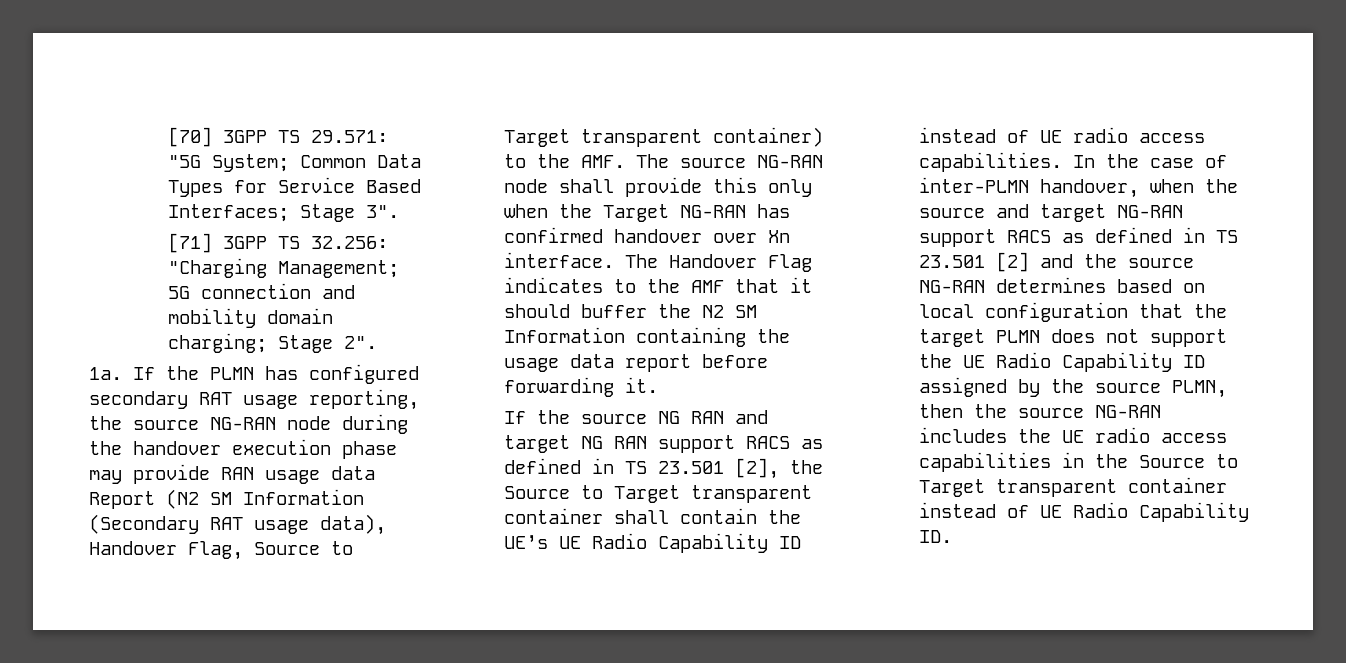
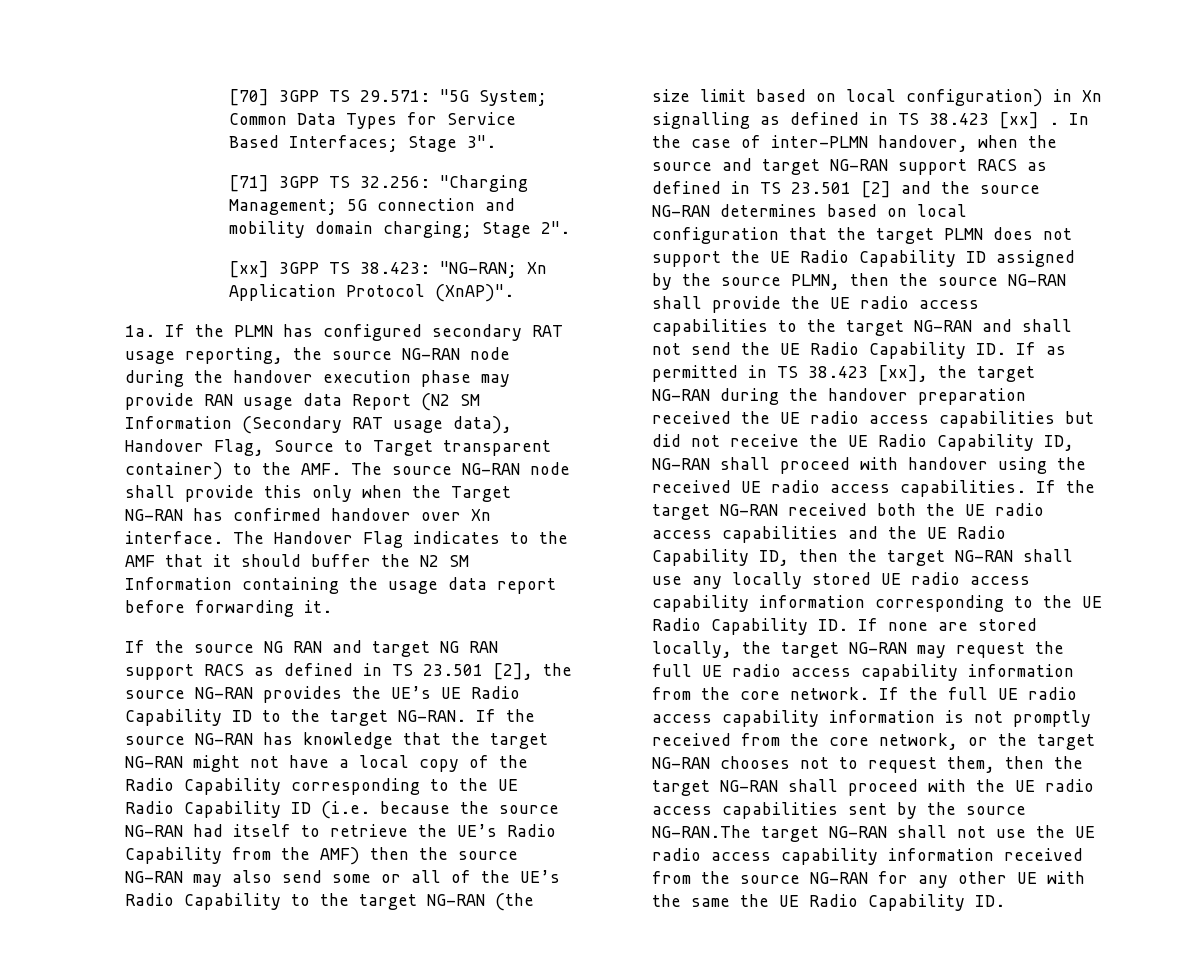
+ [xx] 3GPP TS 38.423: "NG-RAN; Xn Application Protocol (XnAP)".
- If the source NG RAN and target NG RAN support RACS as defined in TS 23.501 [2], the Source to Target transparent container shall contain the UE’s UE Radio Capability ID instead of UE radio access capabilities.
+ If the source NG RAN and target NG RAN support RACS as defined in TS 23.501 [2], the source NG-RAN provides the UE’s UE Radio Capability ID to the target NG-RAN. If the source NG-RAN has knowledge that the target NG-RAN might not have a local copy of the Radio Capability corresponding to the UE Radio Capability ID (i.e. because the source NG-RAN had itself to retrieve the UE’s Radio Capability from the AMF) then the source NG-RAN may also send some or all of the UE’s Radio Capability to the target NG-RAN (the size limit based on local configuration) in Xn signalling as defined in TS 38.423 [xx] .
- In the case of inter-PLMN handover, when the source and target NG-RAN support RACS as defined in TS 23.501 [2] and the source NG-RAN determines based on local configuration that the target PLMN does not support the UE Radio Capability ID assigned by the source PLMN, then the source NG-RAN includes the UE radio access capabilities in the Source to Target transparent container instead of UE Radio Capability ID.
+ In the case of inter-PLMN handover, when the source and target NG-RAN support RACS as defined in TS 23.501 [2] and the source NG-RAN determines based on local configuration that the target PLMN does not support the UE Radio Capability ID assigned by the source PLMN, then the source NG-RAN shall provide the UE radio access capabilities to the target NG-RAN and shall not send the UE Radio Capability ID. If as permitted in TS 38.423 [xx], the target NG-RAN during the handover preparation received the UE radio access capabilities but did not receive the UE Radio Capability ID, NG-RAN shall proceed with handover using the received UE radio access capabilities. If the target NG-RAN received both the UE radio access capabilities and the UE Radio Capability ID, then the target NG-RAN shall use any locally stored UE radio access capability information corresponding to the UE Radio Capability ID. If none are stored locally, the target NG-RAN may request the full UE radio access capability information from the core network. If the full UE radio access capability information is not promptly received from the core network, or the target NG-RAN chooses not to request them, then the target NG-RAN shall proceed with the UE radio access capabilities sent by the source NG-RAN.The target NG-RAN shall not use the UE radio access capability information received from the source NG-RAN for any other UE with the same the UE Radio Capability ID.

